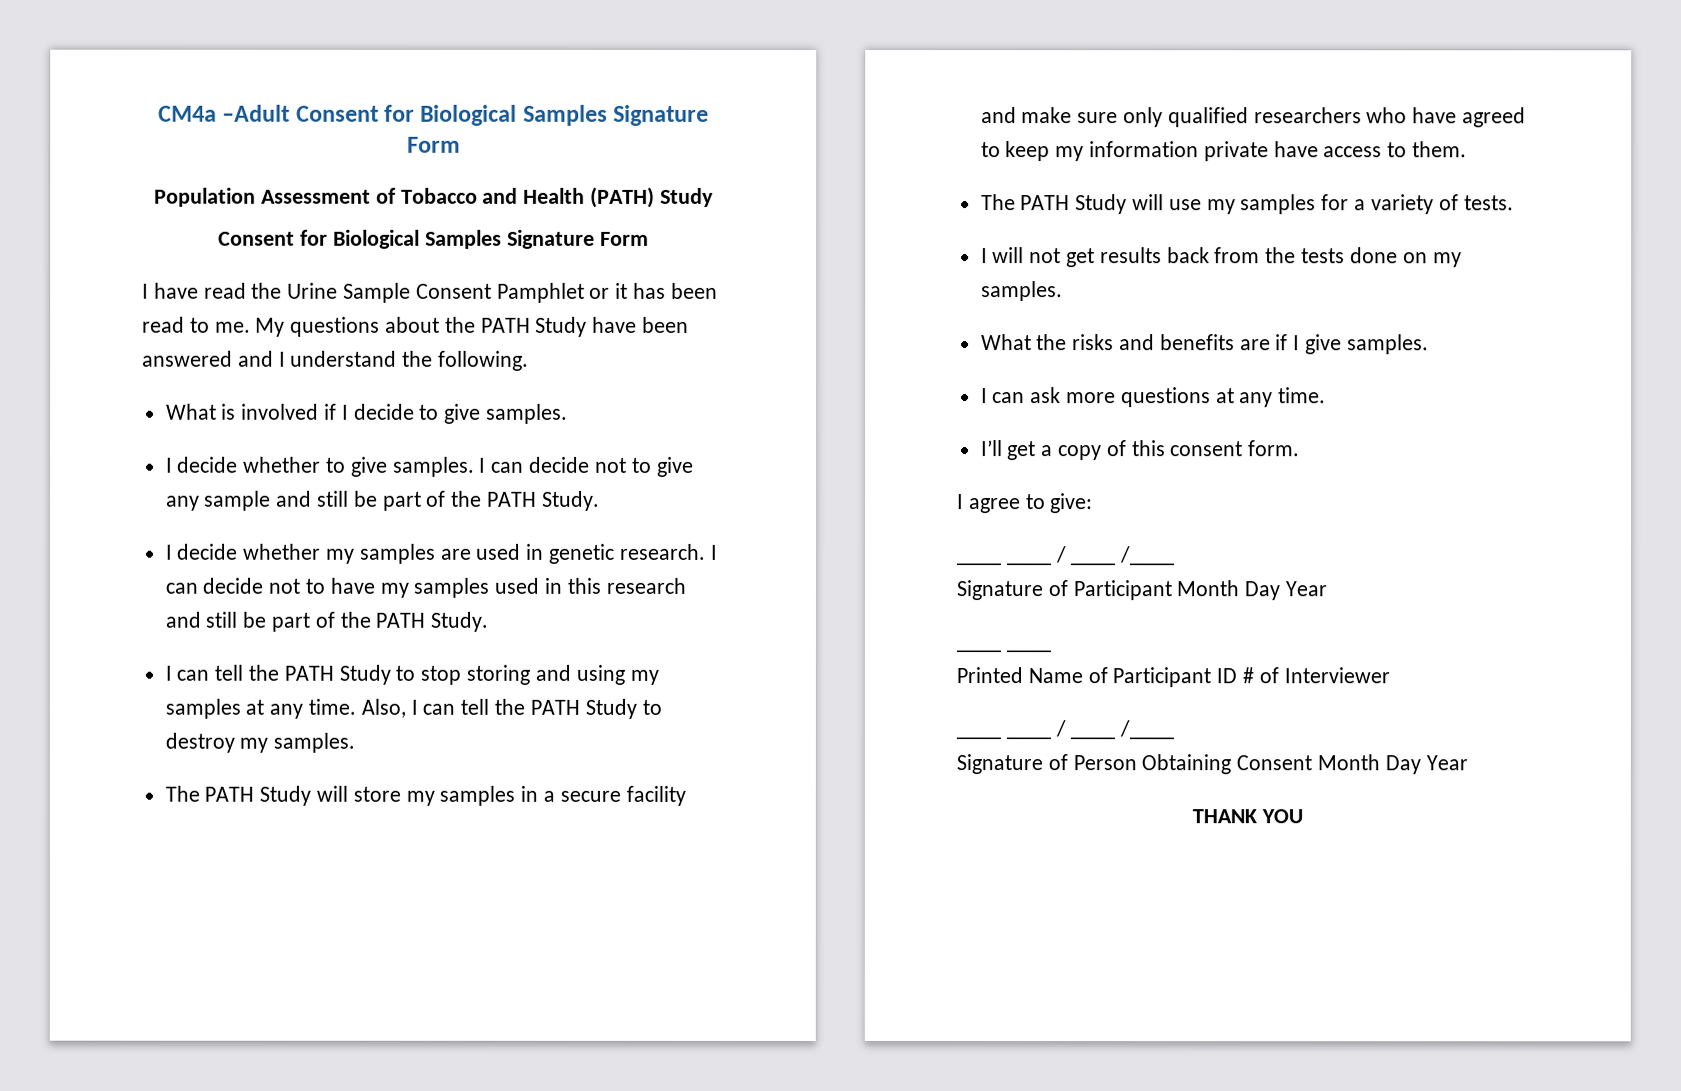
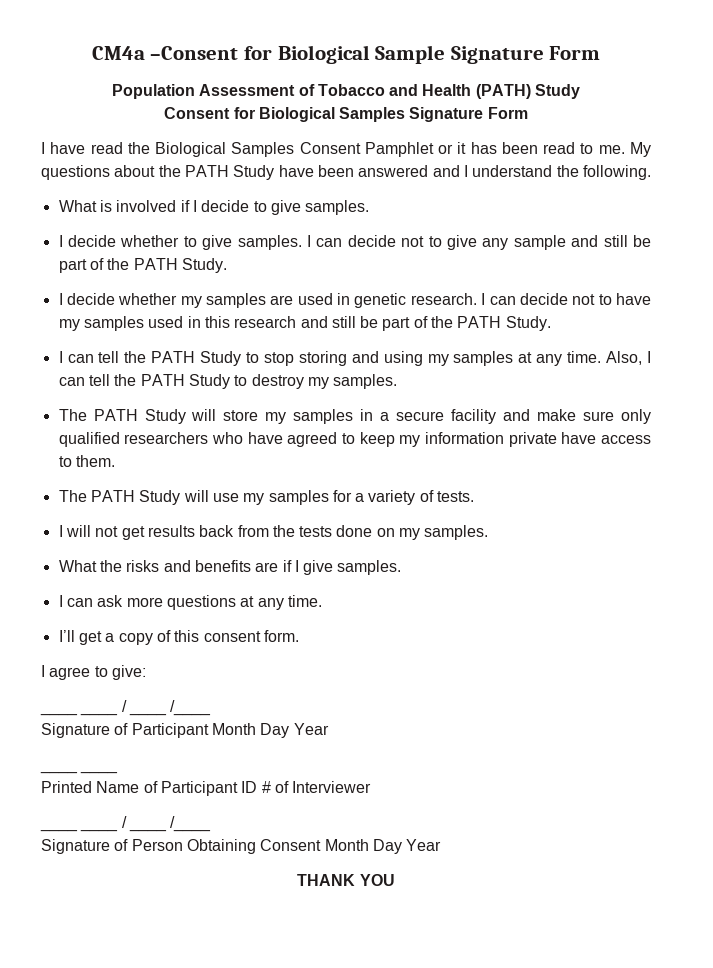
- CM4a –Adult Consent for Biological Samples Signature Form
+ CM4a –Consent for Biological Sample Signature Form
- I have read the Urine Sample Consent Pamphlet or it has been read to me.
+ I have read the Biological Samples Consent Pamphlet or it has been read to me.

